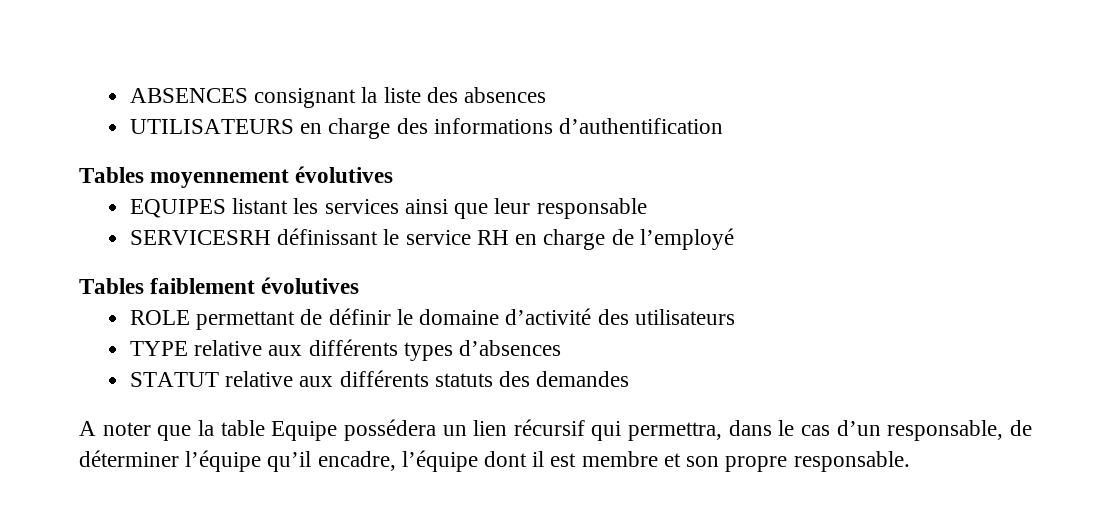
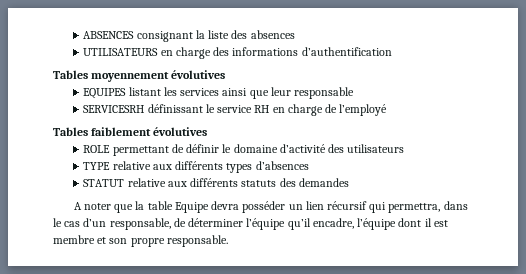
- A noter que la table Equipe possédera un lien récursif qui permettra, dans le cas d’un responsable, de déterminer l’équipe qu’il encadre, l’équipe dont il est membre et son propre responsable.
+ A noter que la table Equipe devra posséder un lien récursif qui permettra, dans le cas d’un responsable, de déterminer l’équipe qu’il encadre, l’équipe dont il est membre et son propre responsable.

